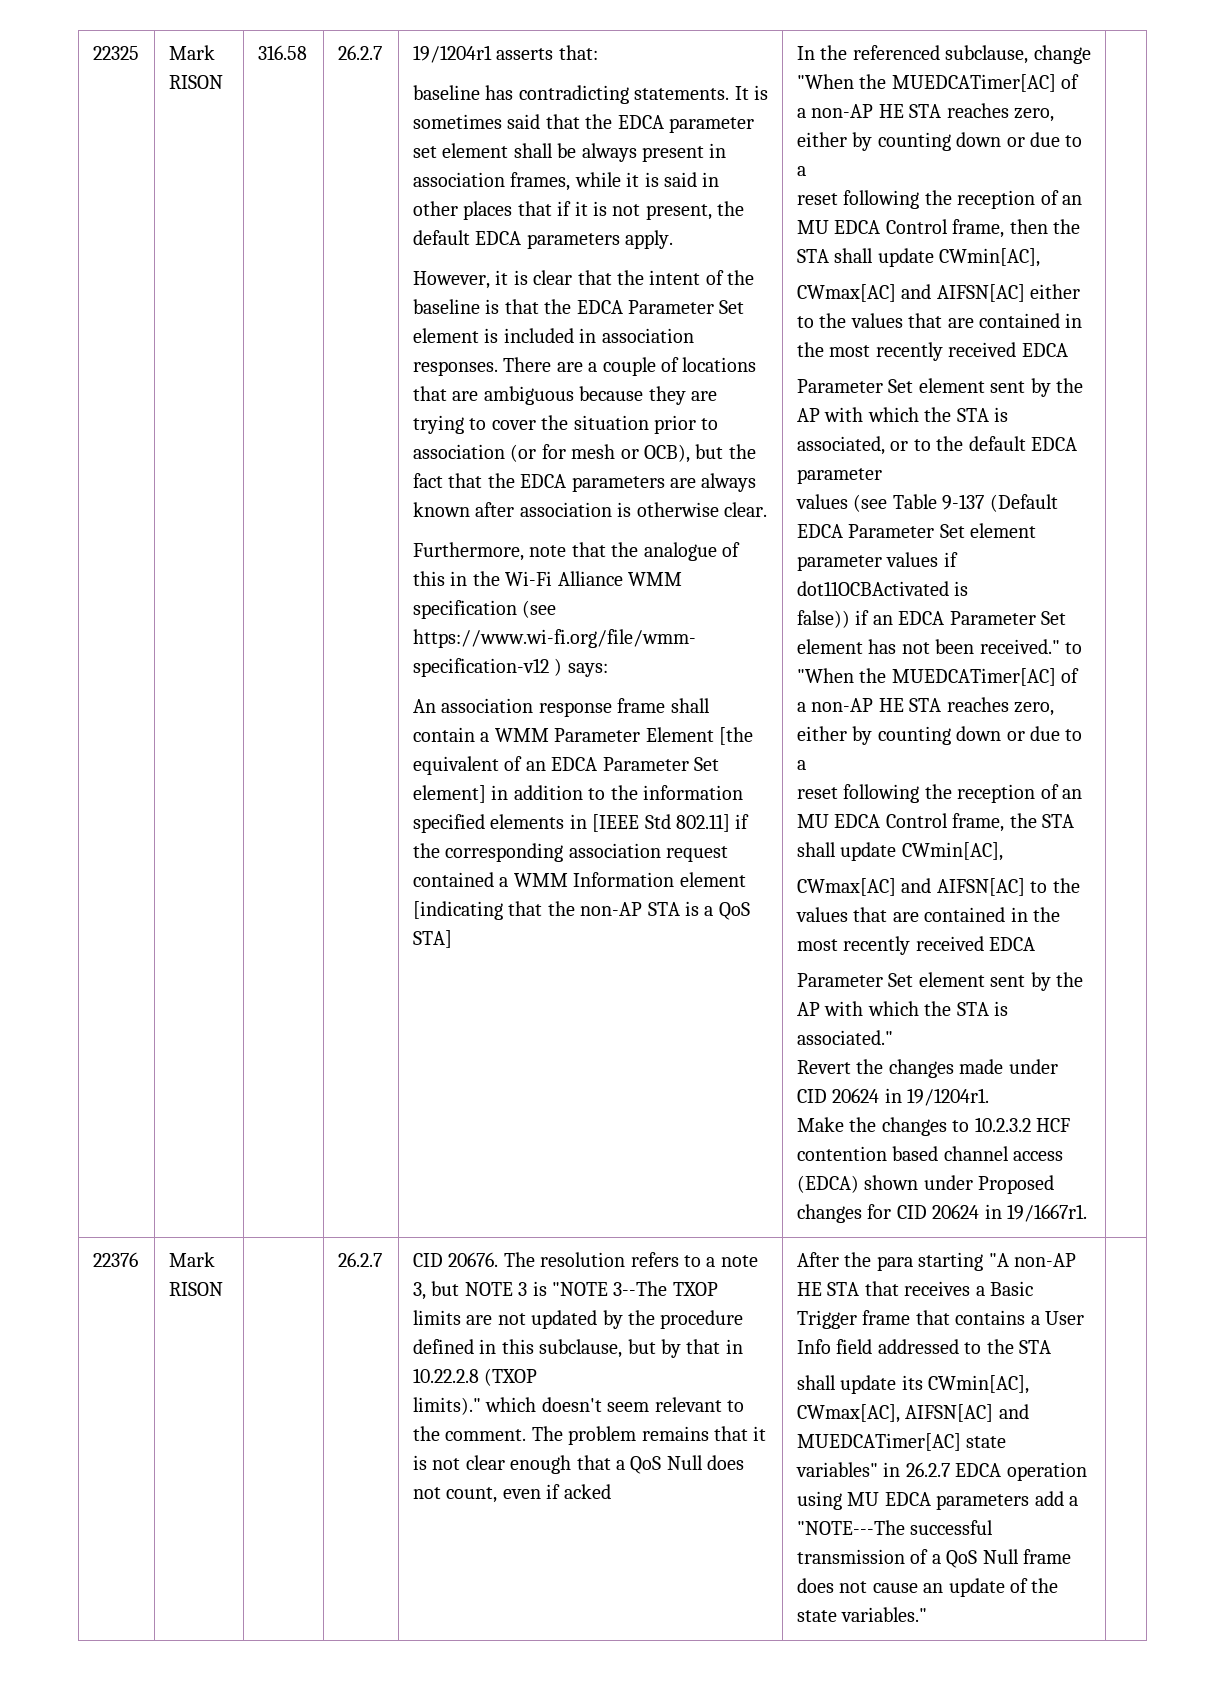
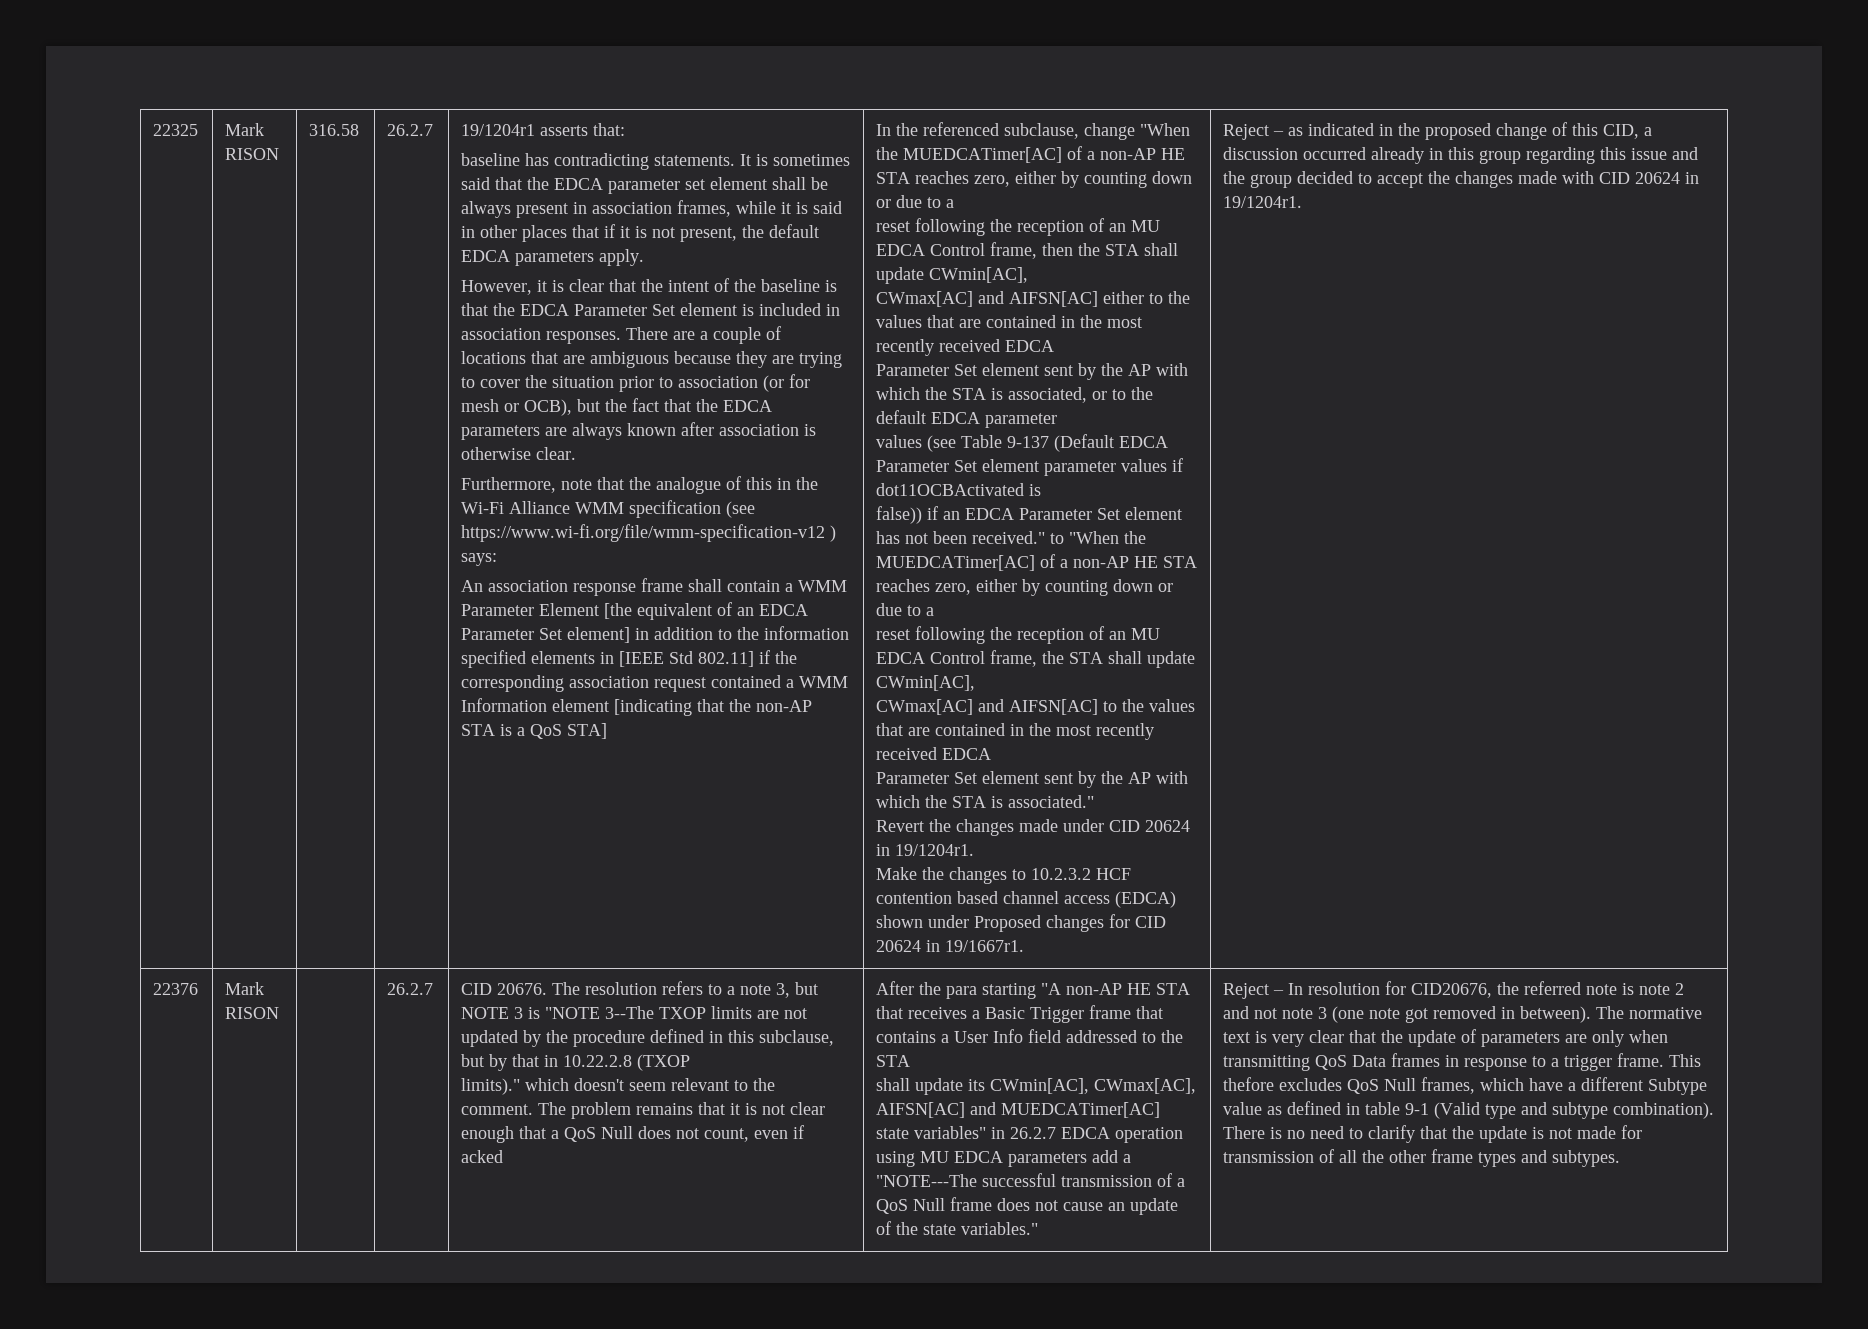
+ Reject – as indicated in the proposed change of this CID, a discussion occurred already in this group regarding this issue and the group decided to accept the changes made with CID 20624 in 19/1204r1.
+ Reject – In resolution for CID20676, the referred note is note 2 and not note 3 (one note got removed in between). The normative text is very clear that the update of parameters are only when transmitting QoS Data frames in response to a trigger frame. This thefore excludes QoS Null frames, which have a different Subtype value as defined in table 9-1 (Valid type and subtype combination). There is no need to clarify that the update is not made for transmission of all the other frame types and subtypes.

